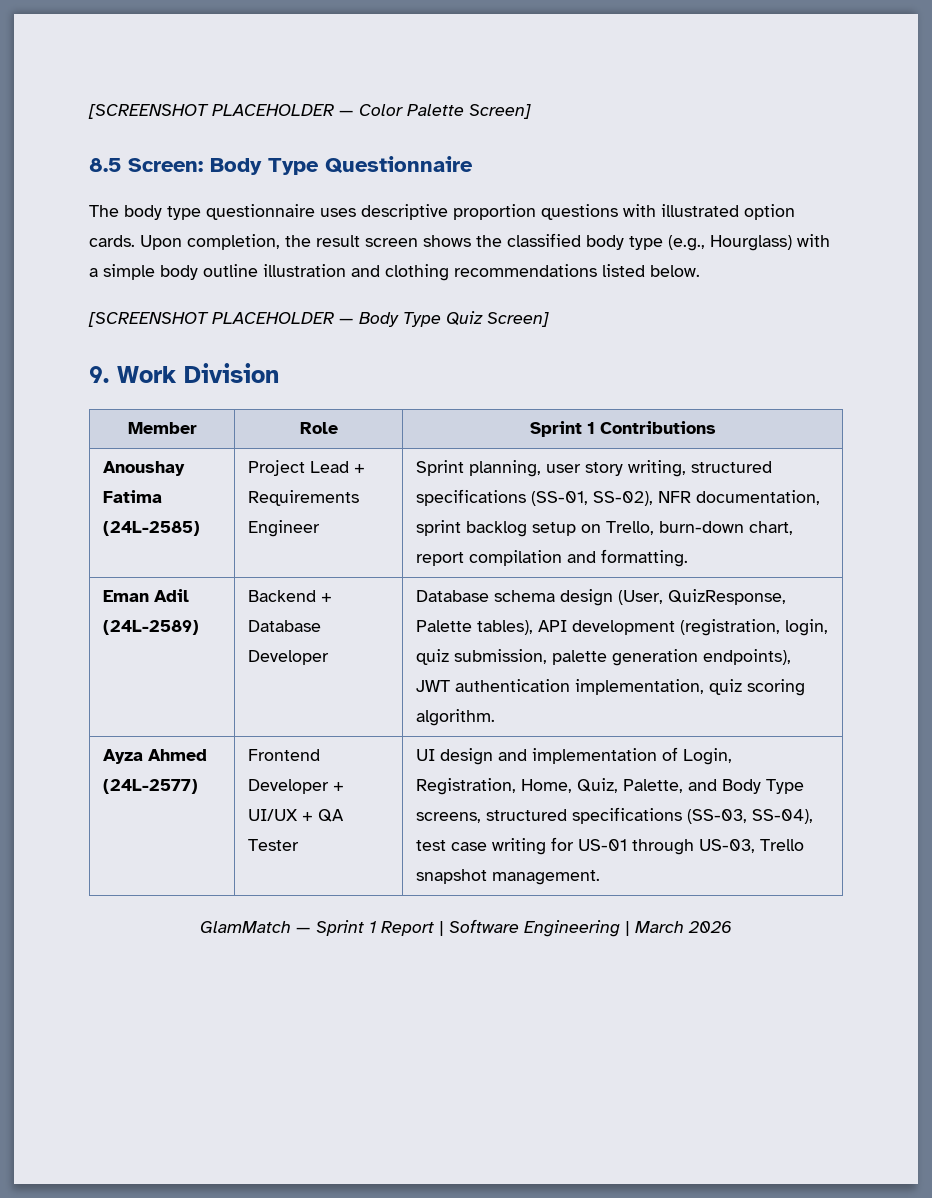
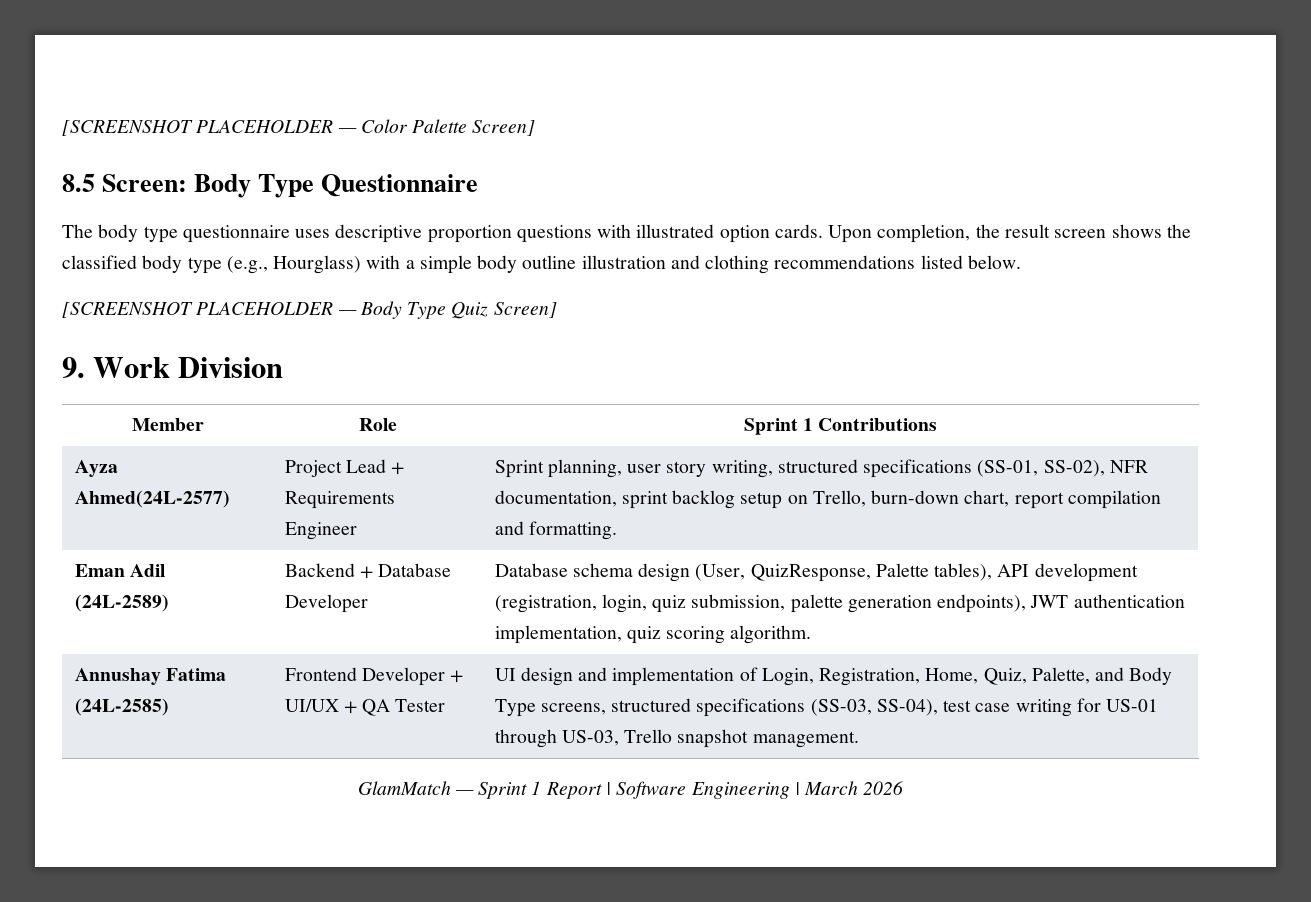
- Anoushay Fatima (24L-2585) | Project Lead + Requirements Engineer | Sprint planning, user story writing, structured specifications (SS-01, SS-02), NFR documentation, sprint backlog setup on Trello, burn-down chart, report compilation and formatting.
+ Ayza Ahmed(24L-2577) | Project Lead + Requirements Engineer | Sprint planning, user story writing, structured specifications (SS-01, SS-02), NFR documentation, sprint backlog setup on Trello, burn-down chart, report compilation and formatting.
- Ayza Ahmed (24L-2577) | Frontend Developer + UI/UX + QA Tester | UI design and implementation of Login, Registration, Home, Quiz, Palette, and Body Type screens, structured specifications (SS-03, SS-04), test case writing for US-01 through US-03, Trello snapshot management.
+ Annushay Fatima (24L-2585) | Frontend Developer + UI/UX + QA Tester | UI design and implementation of Login, Registration, Home, Quiz, Palette, and Body Type screens, structured specifications (SS-03, SS-04), test case writing for US-01 through US-03, Trello snapshot management.

